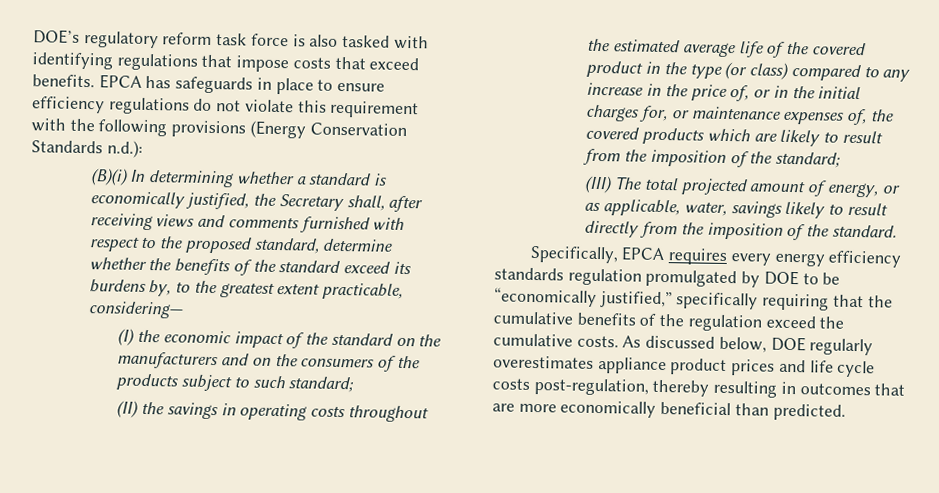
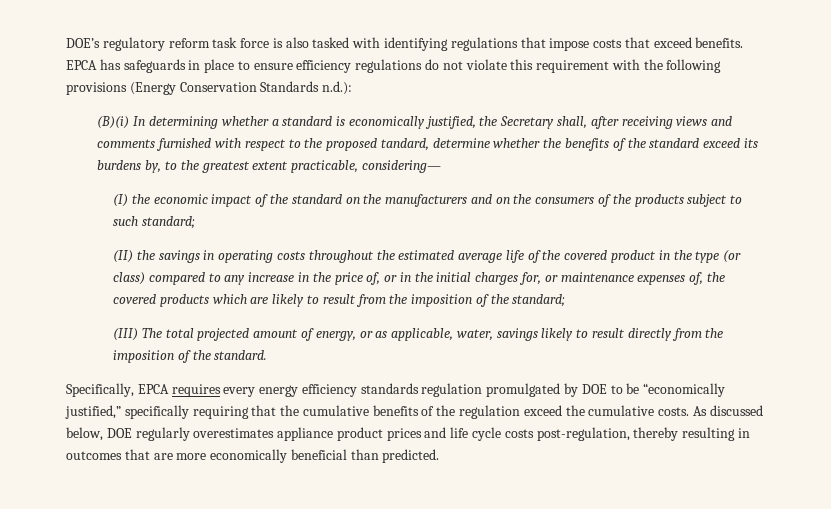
- (B)(i) In determining whether a standard is economically justified, the Secretary shall, after receiving views and comments furnished with respect to the proposed standard, determine whether the benefits of the standard exceed its burdens by, to the greatest extent practicable, considering—
+ (B)(i) In determining whether a standard is economically justified, the Secretary shall, after receiving views and comments furnished with respect to the proposed tandard, determine whether the benefits of the standard exceed its burdens by, to the greatest extent practicable, considering—

